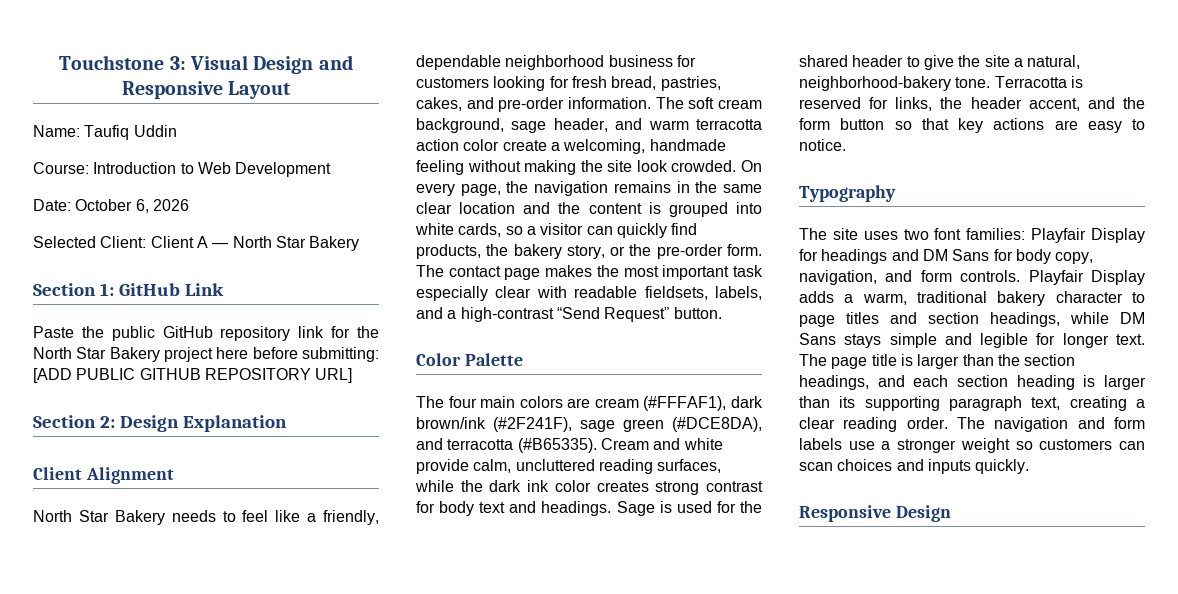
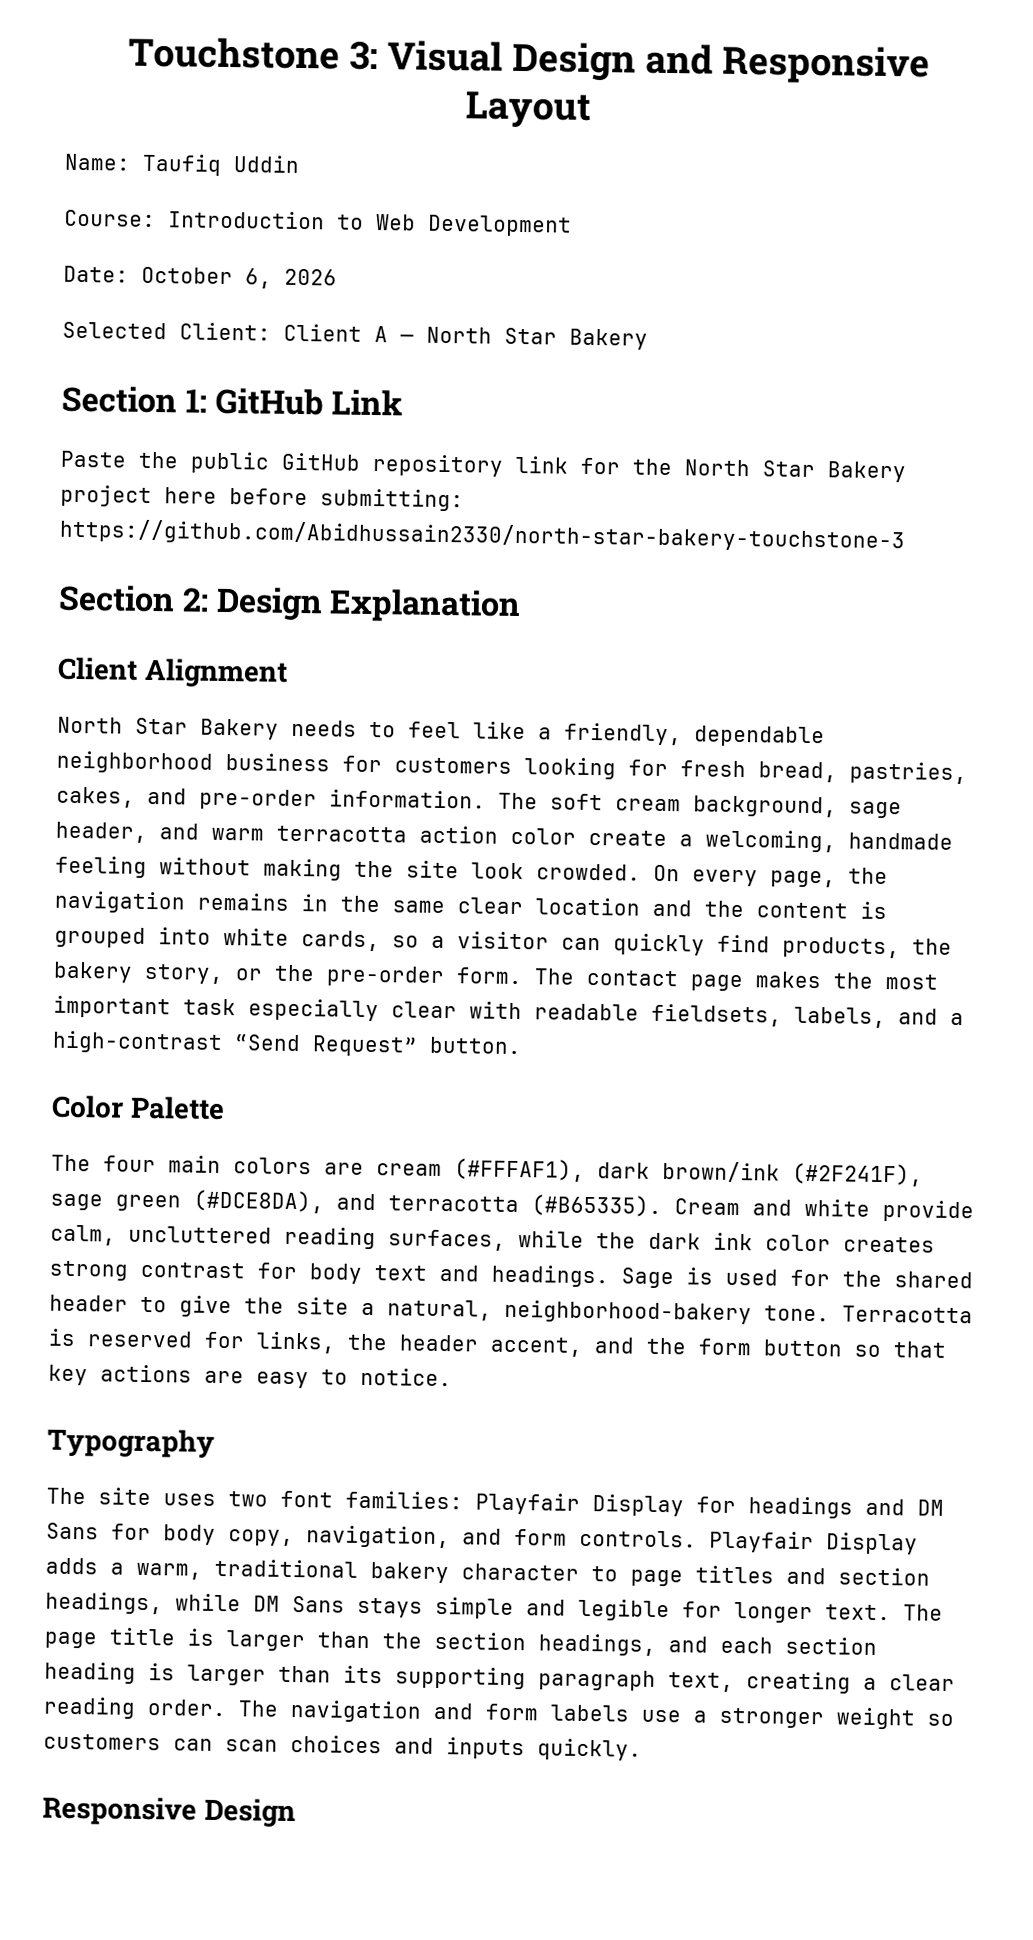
- Paste the public GitHub repository link for the North Star Bakery project here before submitting: [ADD PUBLIC GITHUB REPOSITORY URL]
+ Paste the public GitHub repository link for the North Star Bakery project here before submitting: https://github.com/Abidhussain2330/north-star-bakery-touchstone-3

